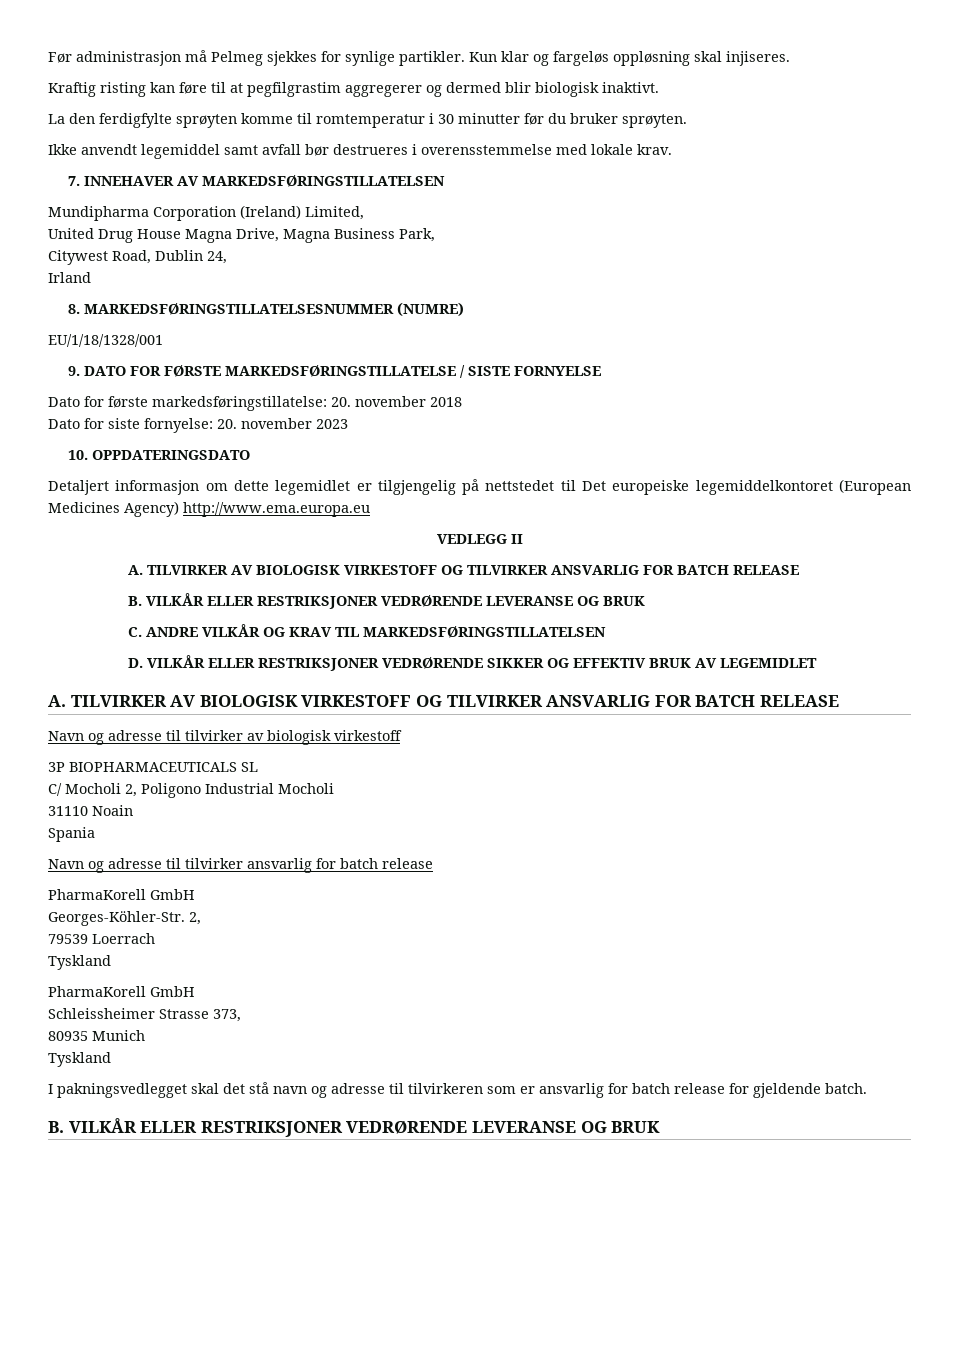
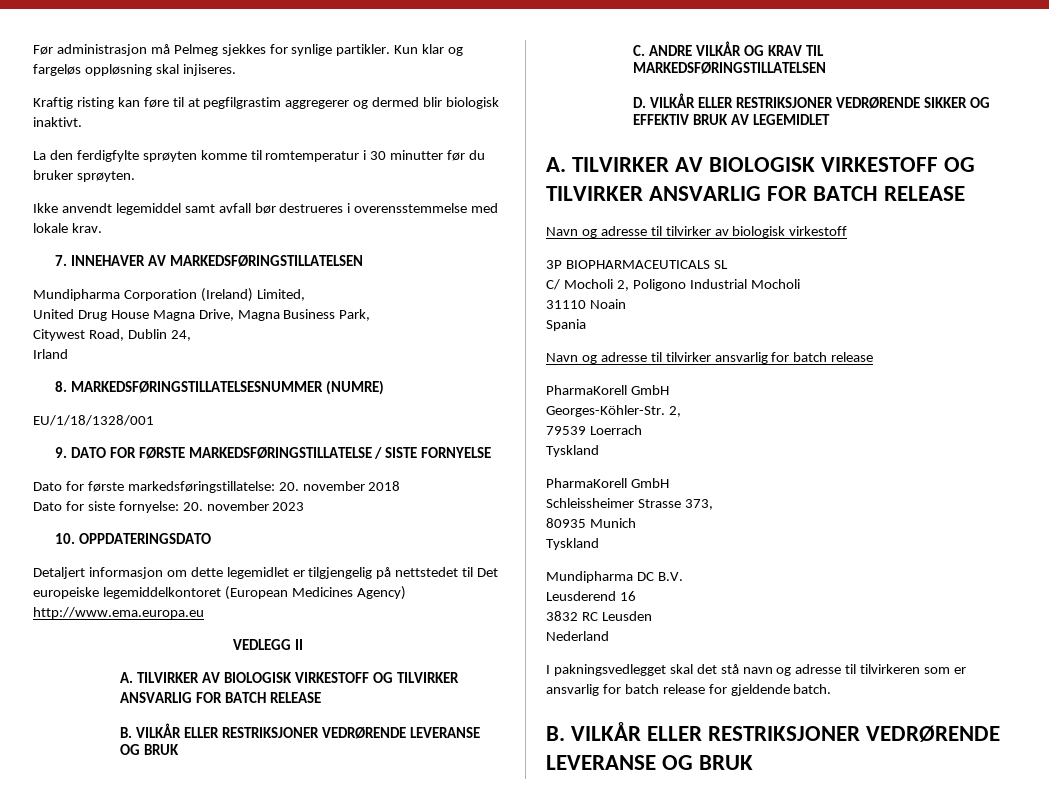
+ Mundipharma DC B.V.
+ Leusderend 16
+ 3832 RC Leusden
+ Nederland

